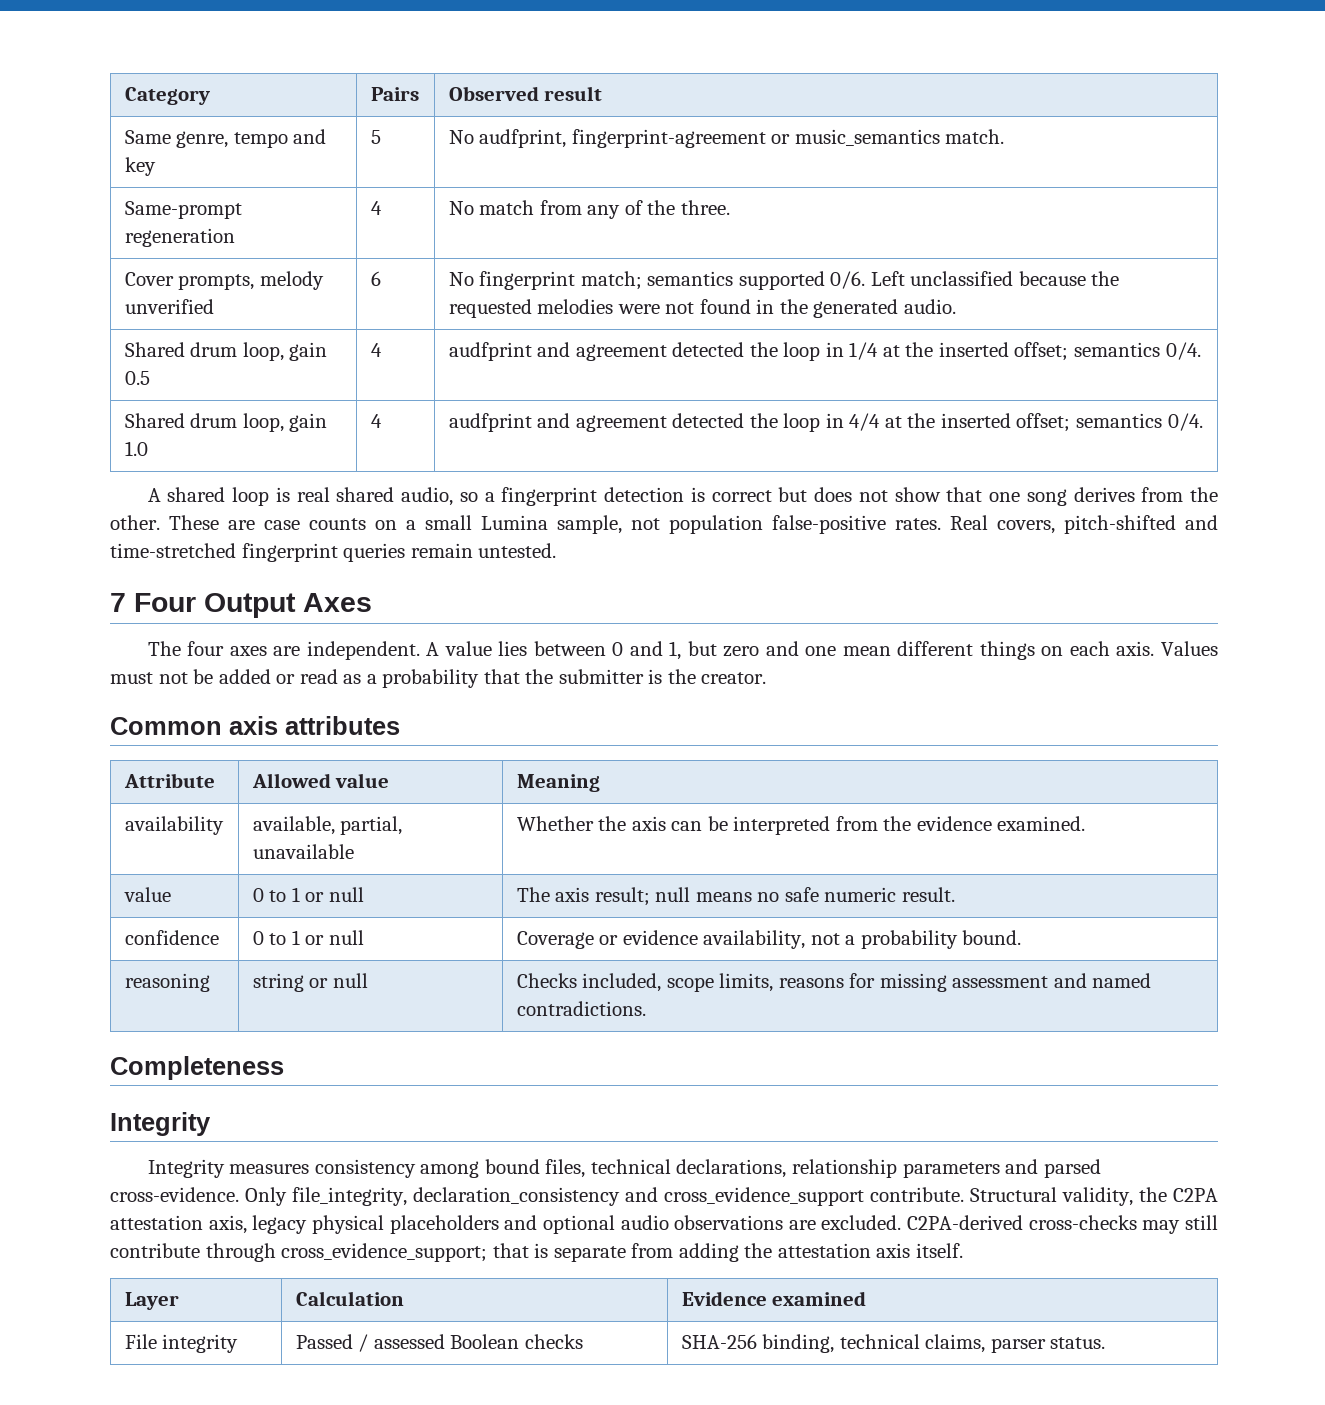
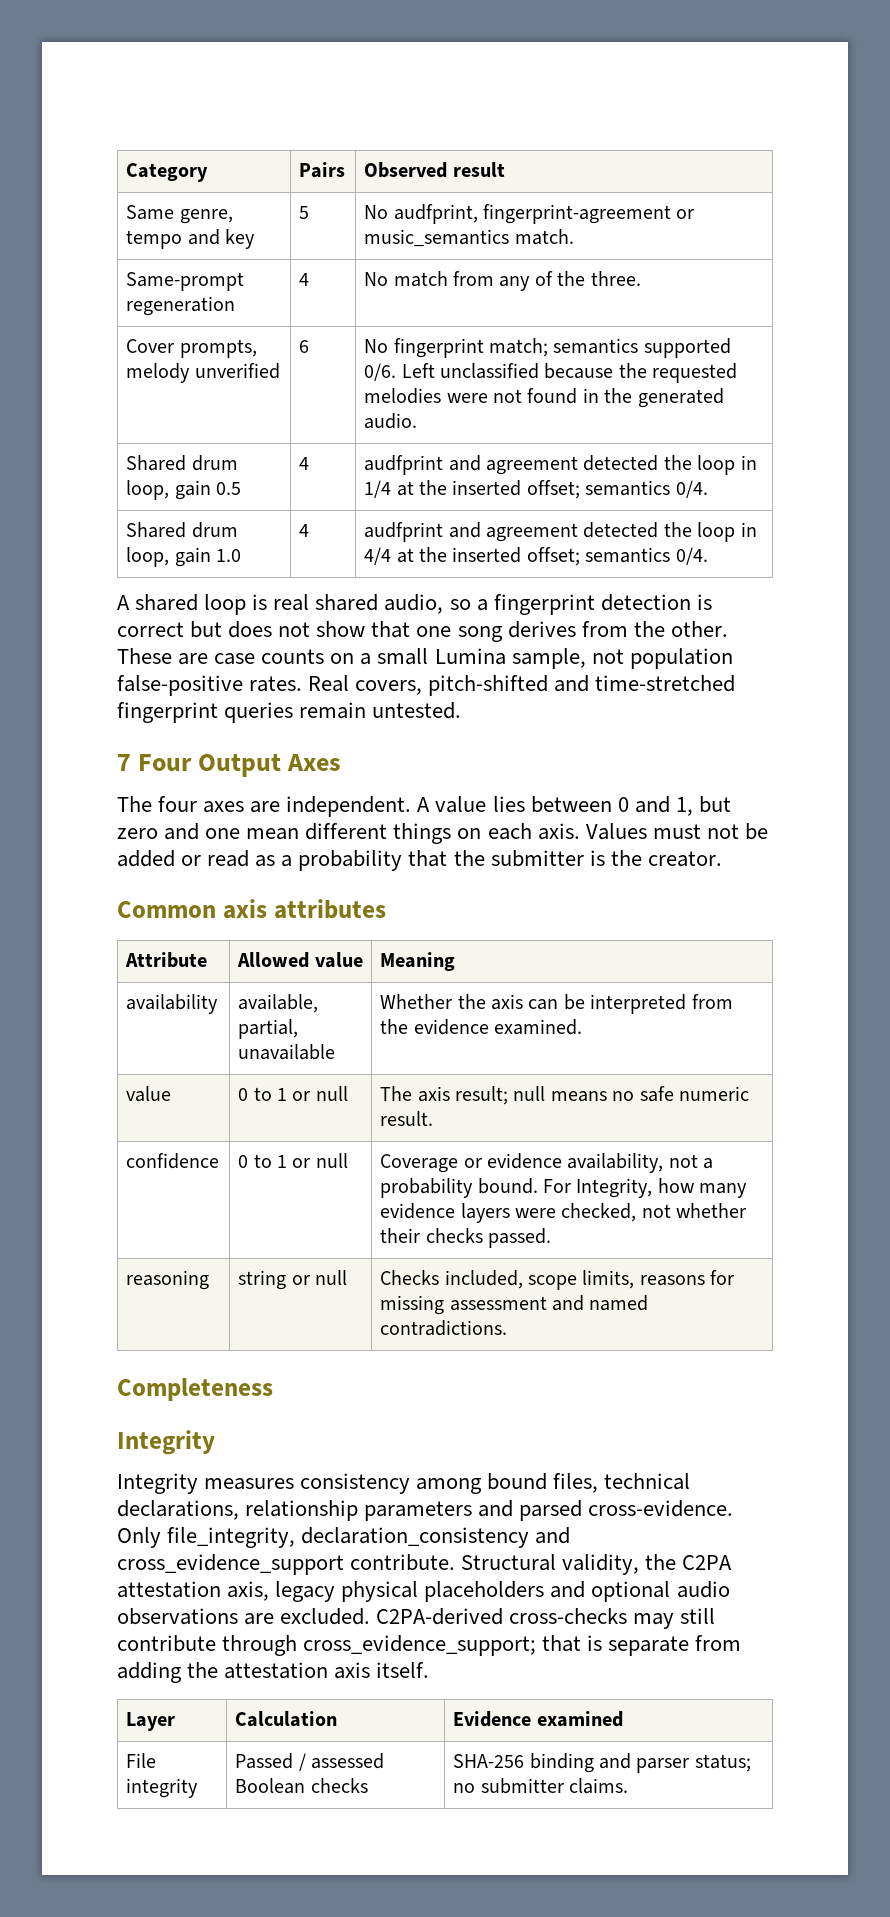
- confidence | 0 to 1 or null | Coverage or evidence availability, not a probability bound.
+ confidence | 0 to 1 or null | Coverage or evidence availability, not a probability bound. For Integrity, how many evidence layers were checked, not whether their checks passed.
- File integrity | Passed / assessed Boolean checks | SHA-256 binding, technical claims, parser status.
+ File integrity | Passed / assessed Boolean checks | SHA-256 binding and parser status; no submitter claims.

